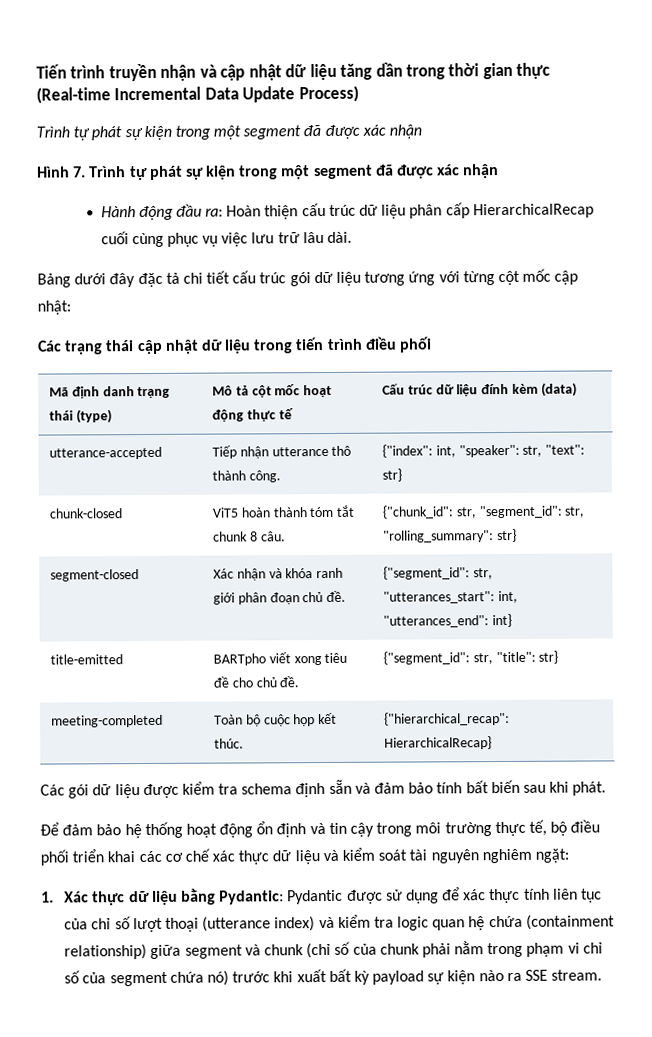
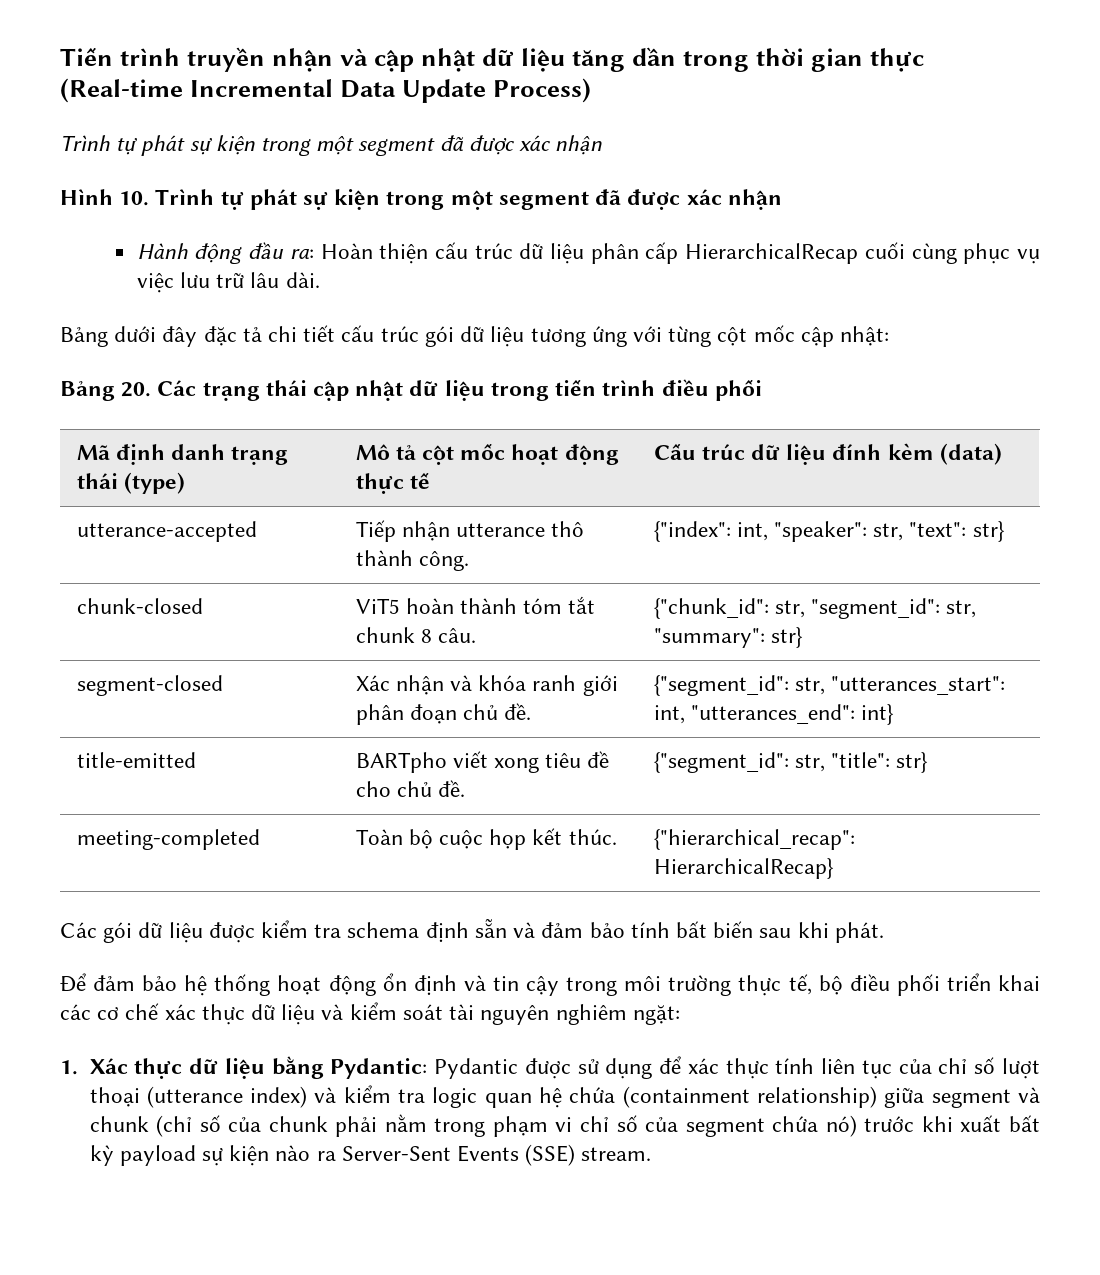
- Hình 7. Trình tự phát sự kiện trong một segment đã được xác nhận
+ Hình 10. Trình tự phát sự kiện trong một segment đã được xác nhận
- Các trạng thái cập nhật dữ liệu trong tiến trình điều phối
+ Bảng 20. Các trạng thái cập nhật dữ liệu trong tiến trình điều phối
- chunk-closed | ViT5 hoàn thành tóm tắt chunk 8 câu. | {"chunk_id": str, "segment_id": str, "rolling_summary": str}
+ chunk-closed | ViT5 hoàn thành tóm tắt chunk 8 câu. | {"chunk_id": str, "segment_id": str, "summary": str}
- Pydantic được sử dụng để xác thực tính liên tục của chỉ số lượt thoại (utterance index) và kiểm tra logic quan hệ chứa (containment relationship) giữa segment và chunk (chỉ số của chunk phải nằm trong phạm vi chỉ số của segment chứa nó) trước khi xuất bất kỳ payload sự kiện nào ra SSE stream.
+ Pydantic được sử dụng để xác thực tính liên tục của chỉ số lượt thoại (utterance index) và kiểm tra logic quan hệ chứa (containment relationship) giữa segment và chunk (chỉ số của chunk phải nằm trong phạm vi chỉ số của segment chứa nó) trước khi xuất bất kỳ payload sự kiện nào ra Server-Sent Events (SSE) stream.

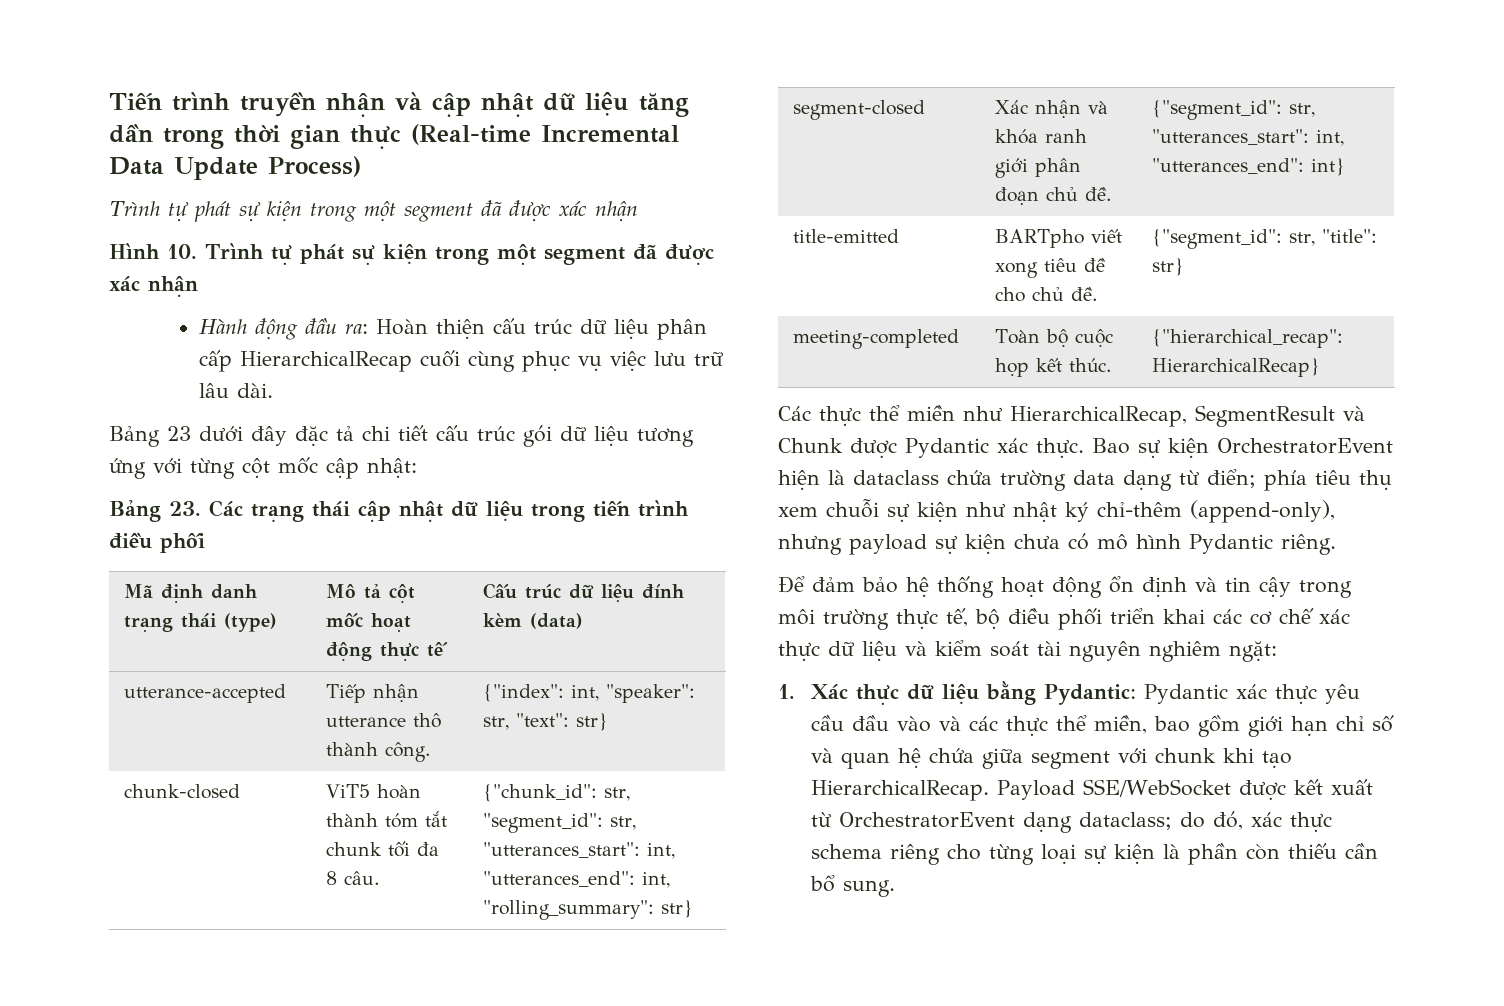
- Bảng dưới đây đặc tả chi tiết cấu trúc gói dữ liệu tương ứng với từng cột mốc cập nhật:
+ Bảng 23 dưới đây đặc tả chi tiết cấu trúc gói dữ liệu tương ứng với từng cột mốc cập nhật:
- Bảng 20. Các trạng thái cập nhật dữ liệu trong tiến trình điều phối
+ Bảng 23. Các trạng thái cập nhật dữ liệu trong tiến trình điều phối
- chunk-closed | ViT5 hoàn thành tóm tắt chunk 8 câu. | {"chunk_id": str, "segment_id": str, "summary": str}
+ chunk-closed | ViT5 hoàn thành tóm tắt chunk tối đa 8 câu. | {"chunk_id": str, "segment_id": str, "utterances_start": int, "utterances_end": int, "rolling_summary": str}
- Các gói dữ liệu được kiểm tra schema định sẵn và đảm bảo tính bất biến sau khi phát.
+ Các thực thể miền như HierarchicalRecap, SegmentResult và Chunk được Pydantic xác thực. Bao sự kiện OrchestratorEvent hiện là dataclass chứa trường data dạng từ điển; phía tiêu thụ xem chuỗi sự kiện như nhật ký chỉ-thêm (append-only), nhưng payload sự kiện chưa có mô hình Pydantic riêng.
- 1. Xác thực dữ liệu bằng Pydantic: Pydantic được sử dụng để xác thực tính liên tục của chỉ số lượt thoại (utterance index) và kiểm tra logic quan hệ chứa (containment relationship) giữa segment và chunk (chỉ số của chunk phải nằm trong phạm vi chỉ số của segment chứa nó) trước khi xuất bất kỳ payload sự kiện nào ra Server-Sent Events (SSE) stream.
+ 1. Xác thực dữ liệu bằng Pydantic: Pydantic xác thực yêu cầu đầu vào và các thực thể miền, bao gồm giới hạn chỉ số và quan hệ chứa giữa segment với chunk khi tạo HierarchicalRecap. Payload SSE/WebSocket được kết xuất từ OrchestratorEvent dạng dataclass; do đó, xác thực schema riêng cho từng loại sự kiện là phần còn thiếu cần bổ sung.

